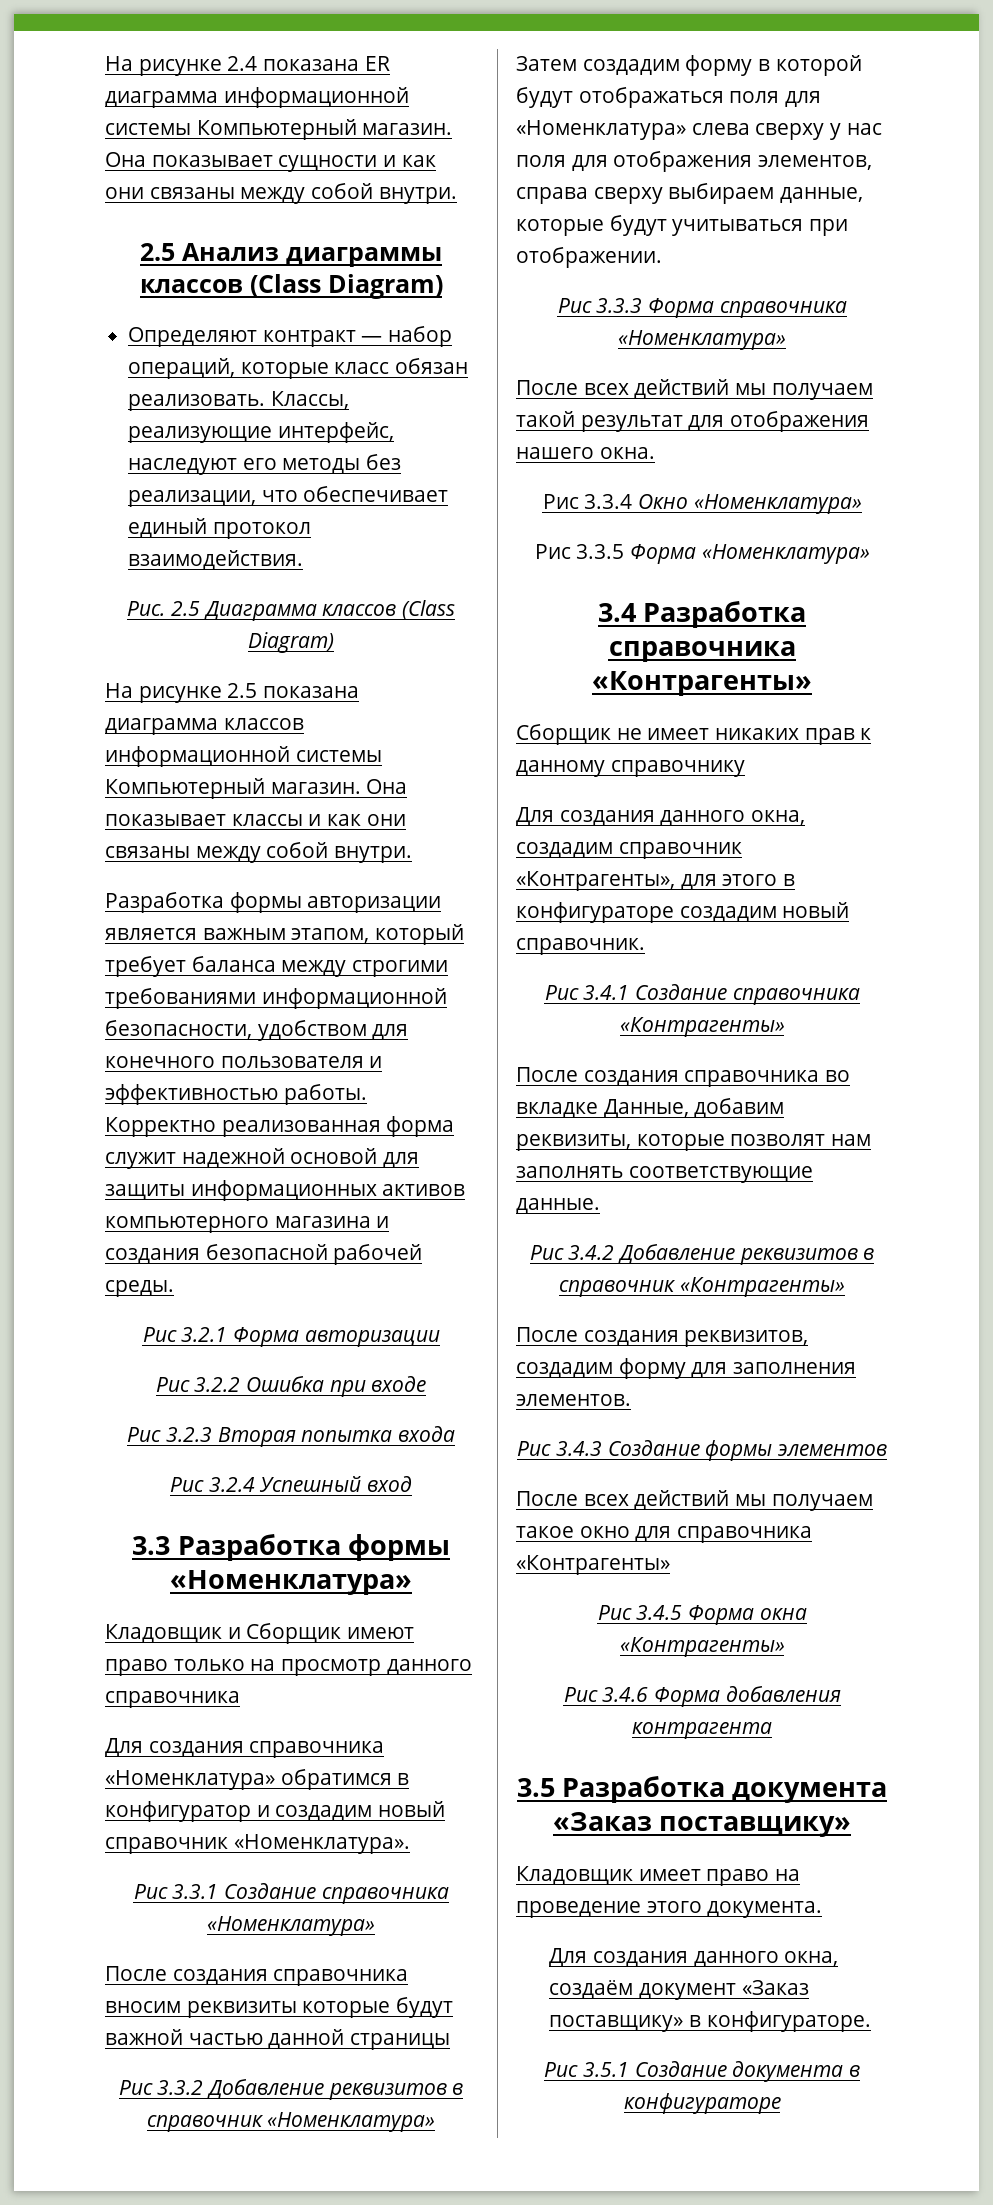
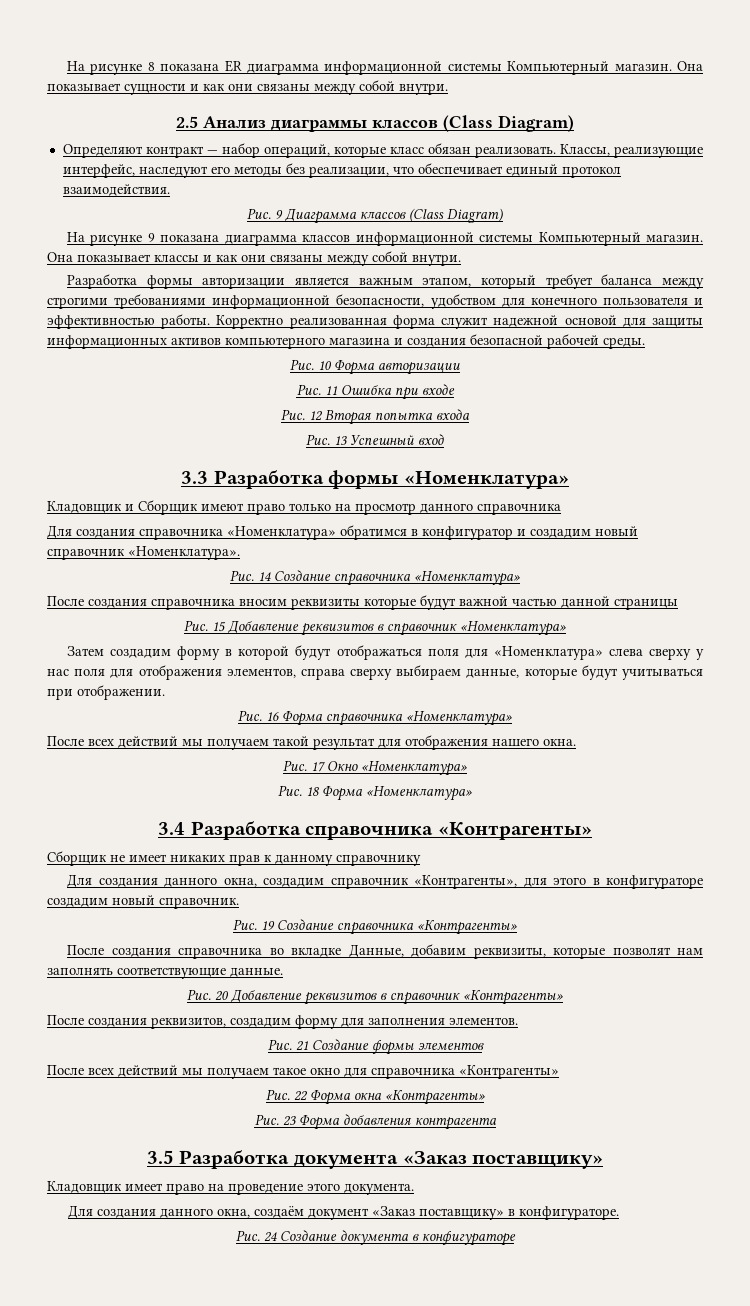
- На рисунке 2.4 показана ER диаграмма информационной системы Компьютерный магазин.
+ На рисунке 8 показана ER диаграмма информационной системы Компьютерный магазин.
- Рис. 2.5 Диаграмма классов (Class Diagram)
+ Рис. 9 Диаграмма классов (Class Diagram)
- На рисунке 2.5 показана диаграмма классов информационной системы Компьютерный магазин.
+ На рисунке 9 показана диаграмма классов информационной системы Компьютерный магазин.
- Рис 3.2.1 Форма авторизации
+ Рис. 10 Форма авторизации
- Рис 3.2.2 Ошибка при входе
+ Рис. 11 Ошибка при входе
- Рис 3.2.3 Вторая попытка входа
+ Рис. 12 Вторая попытка входа
- Рис 3.2.4 Успешный вход
+ Рис. 13 Успешный вход
- Рис 3.3.1 Создание справочника «Номенклатура»
+ Рис. 14 Создание справочника «Номенклатура»
- Рис 3.3.2 Добавление реквизитов в справочник «Номенклатура»
+ Рис. 15 Добавление реквизитов в справочник «Номенклатура»
- Рис 3.3.3 Форма справочника «Номенклатура»
+ Рис. 16 Форма справочника «Номенклатура»
- Рис 3.3.4 Окно «Номенклатура»
+ Рис. 17 Окно «Номенклатура»
- Рис 3.3.5 Форма «Номенклатура»
+ Рис. 18 Форма «Номенклатура»
- Рис 3.4.1 Создание справочника «Контрагенты»
+ Рис. 19 Создание справочника «Контрагенты»
- Рис 3.4.2 Добавление реквизитов в справочник «Контрагенты»
+ Рис. 20 Добавление реквизитов в справочник «Контрагенты»
- Рис 3.4.3 Создание формы элементов
+ Рис. 21 Создание формы элементов
- Рис 3.4.5 Форма окна «Контрагенты»
+ Рис. 22 Форма окна «Контрагенты»
- Рис 3.4.6 Форма добавления контрагента
+ Рис. 23 Форма добавления контрагента
- Рис 3.5.1 Создание документа в конфигураторе
+ Рис. 24 Создание документа в конфигураторе

